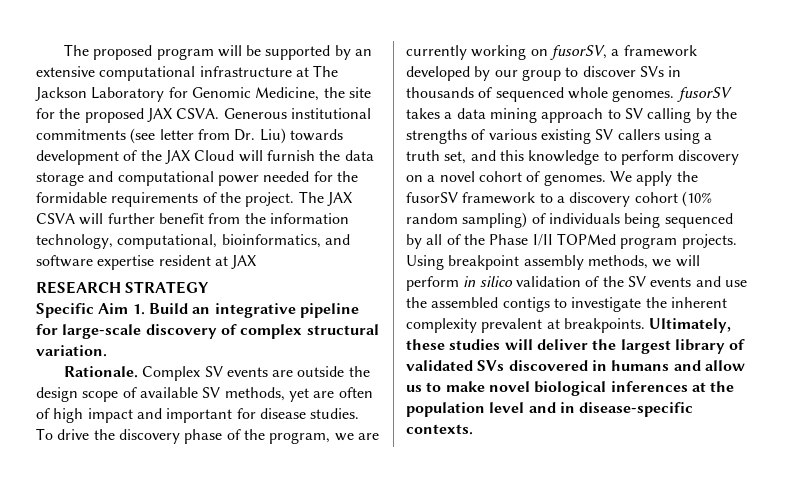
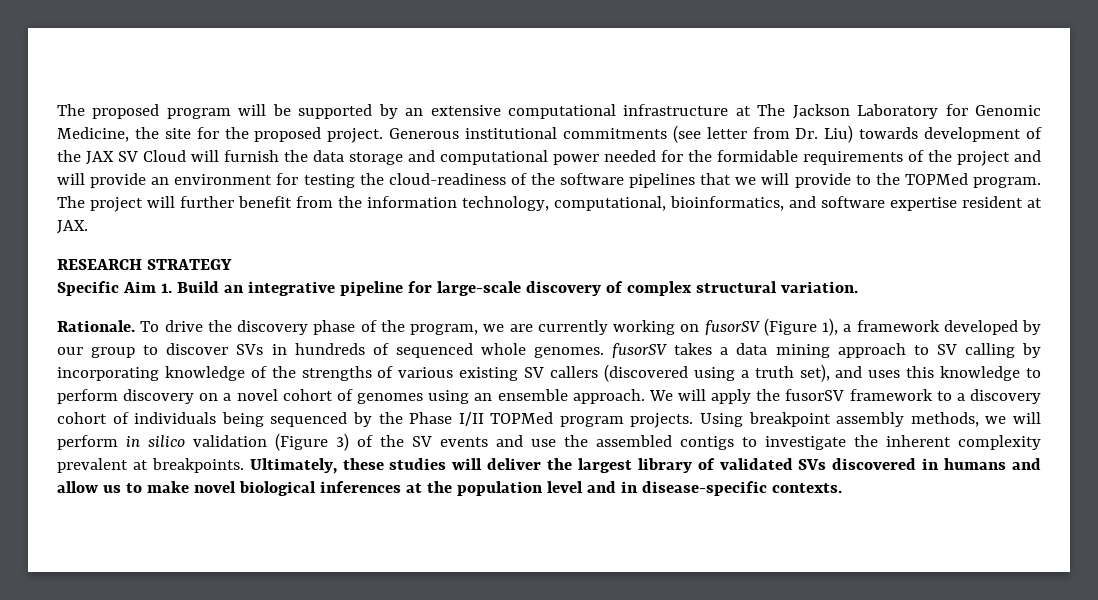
- The proposed program will be supported by an extensive computational infrastructure at The Jackson Laboratory for Genomic Medicine, the site for the proposed JAX CSVA.
+ The proposed program will be supported by an extensive computational infrastructure at The Jackson Laboratory for Genomic Medicine, the site for the proposed project.
- Generous institutional commitments (see letter from Dr. Liu) towards development of the JAX Cloud will furnish the data storage and computational power needed for the formidable requirements of the project. The JAX CSVA will further benefit from the information technology, computational, bioinformatics, and software expertise resident at JAX
+ Generous institutional commitments (see letter from Dr. Liu) towards development of the JAX SV Cloud will furnish the data storage and computational power needed for the formidable requirements of the project and will provide an environment for testing the cloud-readiness of the software pipelines that we will provide to the TOPMed program. The project will further benefit from the information technology, computational, bioinformatics, and software expertise resident at JAX.
- Complex SV events are outside the design scope of available SV methods, yet are often of high impact and important for disease studies.
- To drive the discovery phase of the program, we are currently working on fusorSV, a framework developed by our group to discover SVs in thousands of sequenced whole genomes. fusorSV takes a data mining approach to SV calling by the strengths of various existing SV callers using a truth set, and this knowledge to perform discovery on a novel cohort of genomes. We apply the fusorSV framework to a discovery cohort (10% random sampling) of individuals being sequenced by all of the Phase I/II TOPMed program projects.
+ To drive the discovery phase of the program, we are currently working on fusorSV (Figure 1), a framework developed by our group to discover SVs in hundreds of sequenced whole genomes. fusorSV takes a data mining approach to SV calling by incorporating knowledge of the strengths of various existing SV callers (discovered using a truth set), and uses this knowledge to perform discovery on a novel cohort of genomes using an ensemble approach. We will apply the fusorSV framework to a discovery cohort of individuals being sequenced by the Phase I/II TOPMed program projects.
- Using breakpoint assembly methods, we will perform in silico validation of the SV events and use the assembled contigs to investigate the inherent complexity prevalent at breakpoints.
+ Using breakpoint assembly methods, we will perform in silico validation (Figure 3) of the SV events and use the assembled contigs to investigate the inherent complexity prevalent at breakpoints.

